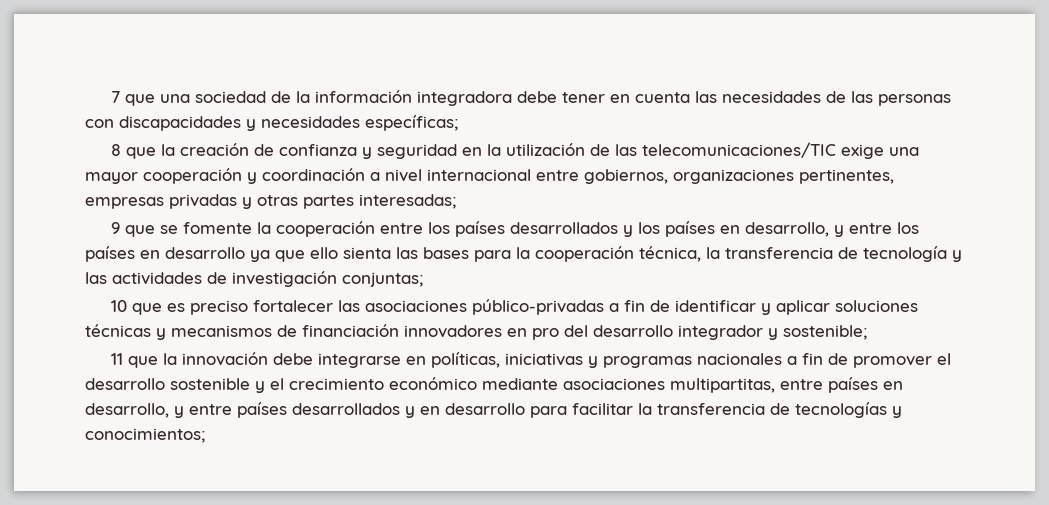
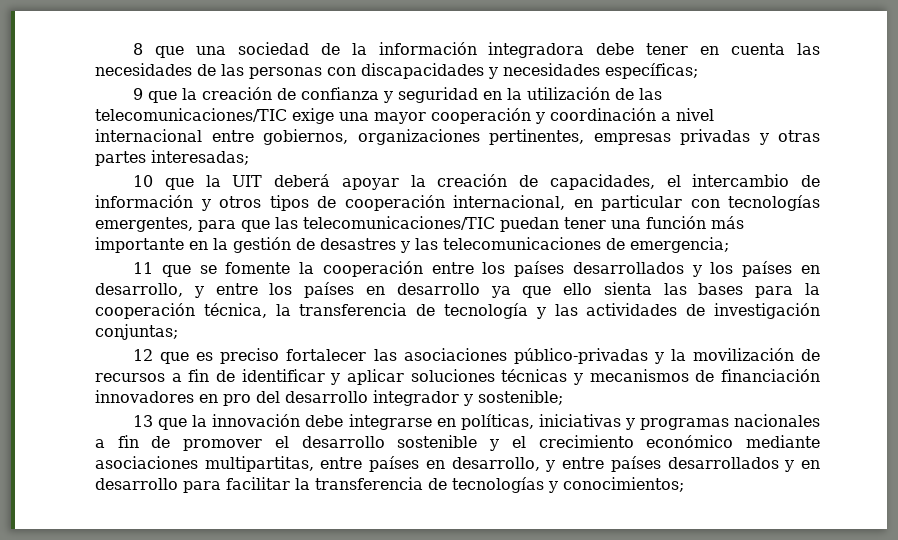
- 7 que una sociedad de la información integradora debe tener en cuenta las necesidades de las personas con discapacidades y necesidades específicas;
+ 8 que una sociedad de la información integradora debe tener en cuenta las necesidades de las personas con discapacidades y necesidades específicas;
- 8 que la creación de confianza y seguridad en la utilización de las telecomunicaciones/TIC exige una mayor cooperación y coordinación a nivel internacional entre gobiernos, organizaciones pertinentes, empresas privadas y otras partes interesadas;
+ 9 que la creación de confianza y seguridad en la utilización de las telecomunicaciones/TIC exige una mayor cooperación y coordinación a nivel internacional entre gobiernos, organizaciones pertinentes, empresas privadas y otras partes interesadas;
- 9 que se fomente la cooperación entre los países desarrollados y los países en desarrollo, y entre los países en desarrollo ya que ello sienta las bases para la cooperación técnica, la transferencia de tecnología y las actividades de investigación conjuntas;
+ 10 que la UIT deberá apoyar la creación de capacidades, el intercambio de información y otros tipos de cooperación internacional, en particular con tecnologías emergentes, para que las telecomunicaciones/TIC puedan tener una función más importante en la gestión de desastres y las telecomunicaciones de emergencia;
+ 11 que se fomente la cooperación entre los países desarrollados y los países en desarrollo, y entre los países en desarrollo ya que ello sienta las bases para la cooperación técnica, la transferencia de tecnología y las actividades de investigación conjuntas;
- 10 que es preciso fortalecer las asociaciones público-privadas a fin de identificar y aplicar soluciones técnicas y mecanismos de financiación innovadores en pro del desarrollo integrador y sostenible;
+ 12 que es preciso fortalecer las asociaciones público-privadas y la movilización de recursos a fin de identificar y aplicar soluciones técnicas y mecanismos de financiación innovadores en pro del desarrollo integrador y sostenible;
- 11 que la innovación debe integrarse en políticas, iniciativas y programas nacionales a fin de promover el desarrollo sostenible y el crecimiento económico mediante asociaciones multipartitas, entre países en desarrollo, y entre países desarrollados y en desarrollo para facilitar la transferencia de tecnologías y conocimientos;
+ 13 que la innovación debe integrarse en políticas, iniciativas y programas nacionales a fin de promover el desarrollo sostenible y el crecimiento económico mediante asociaciones multipartitas, entre países en desarrollo, y entre países desarrollados y en desarrollo para facilitar la transferencia de tecnologías y conocimientos;

